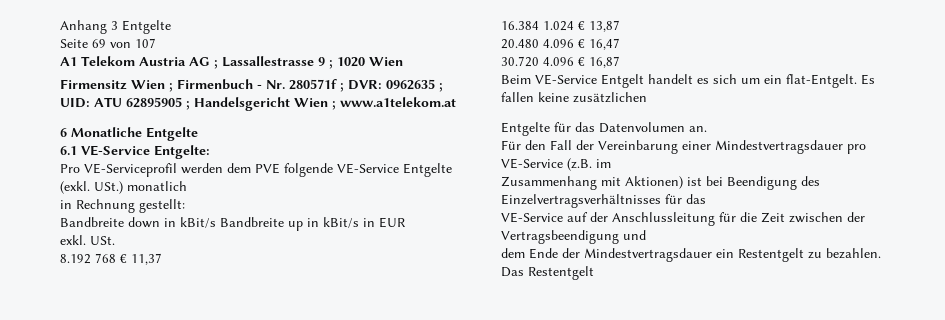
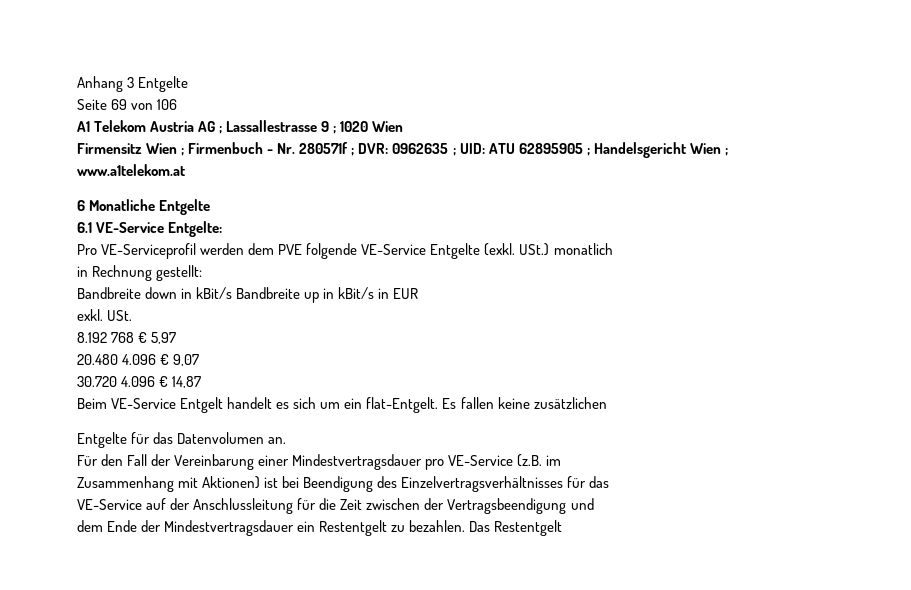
- Seite 69 von 107
+ Seite 69 von 106
- 8.192 768 € 11,37
- 16.384 1.024 € 13,87
+ 8.192 768 € 5,97
- 20.480 4.096 € 16,47
+ 20.480 4.096 € 9,07
- 30.720 4.096 € 16,87
+ 30.720 4.096 € 14,87

